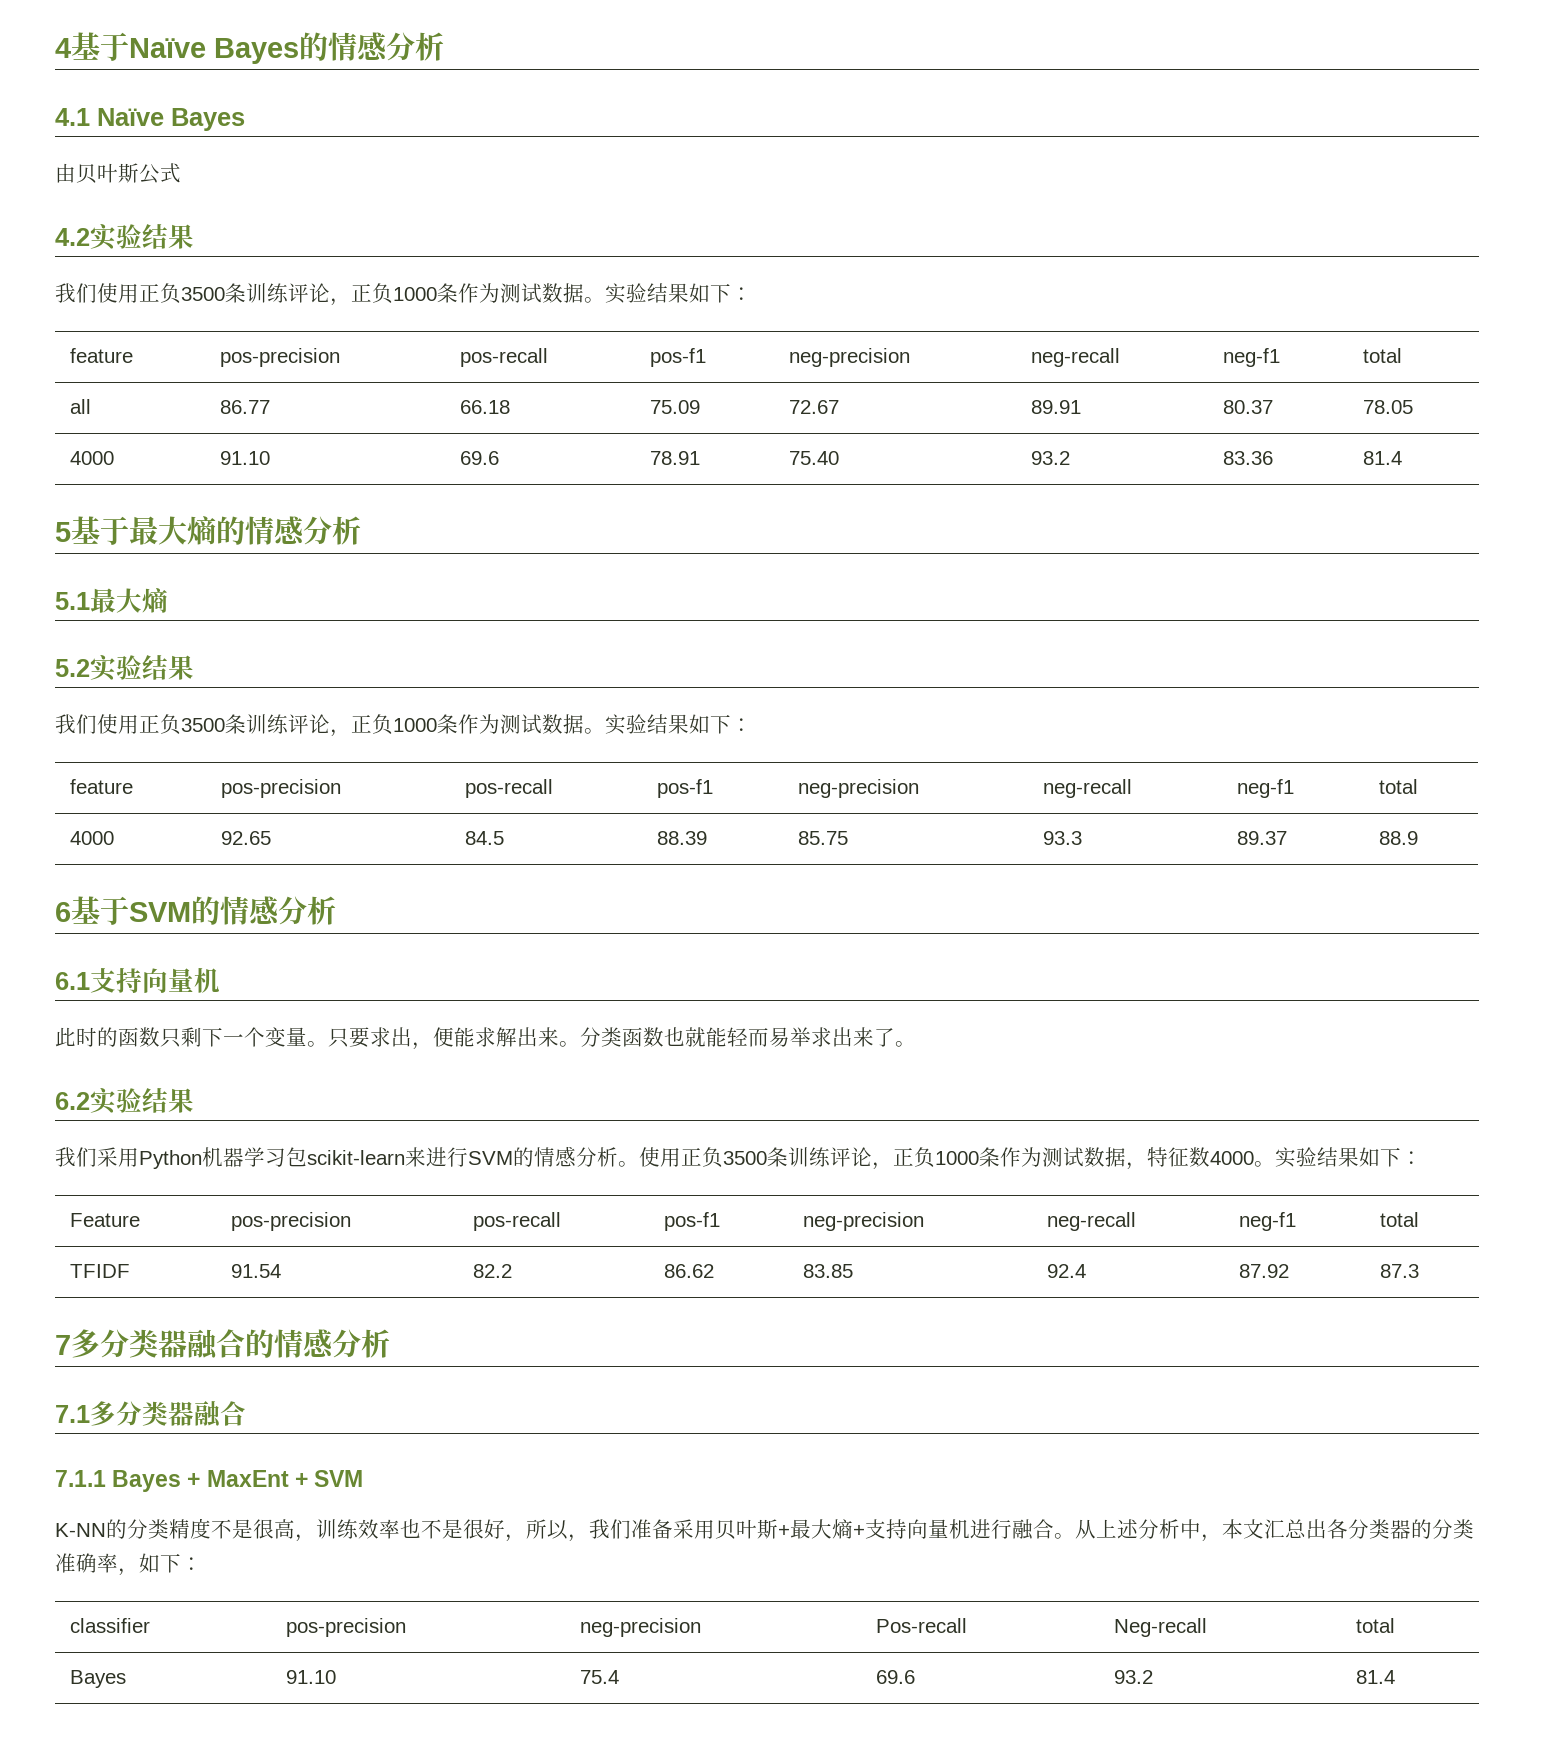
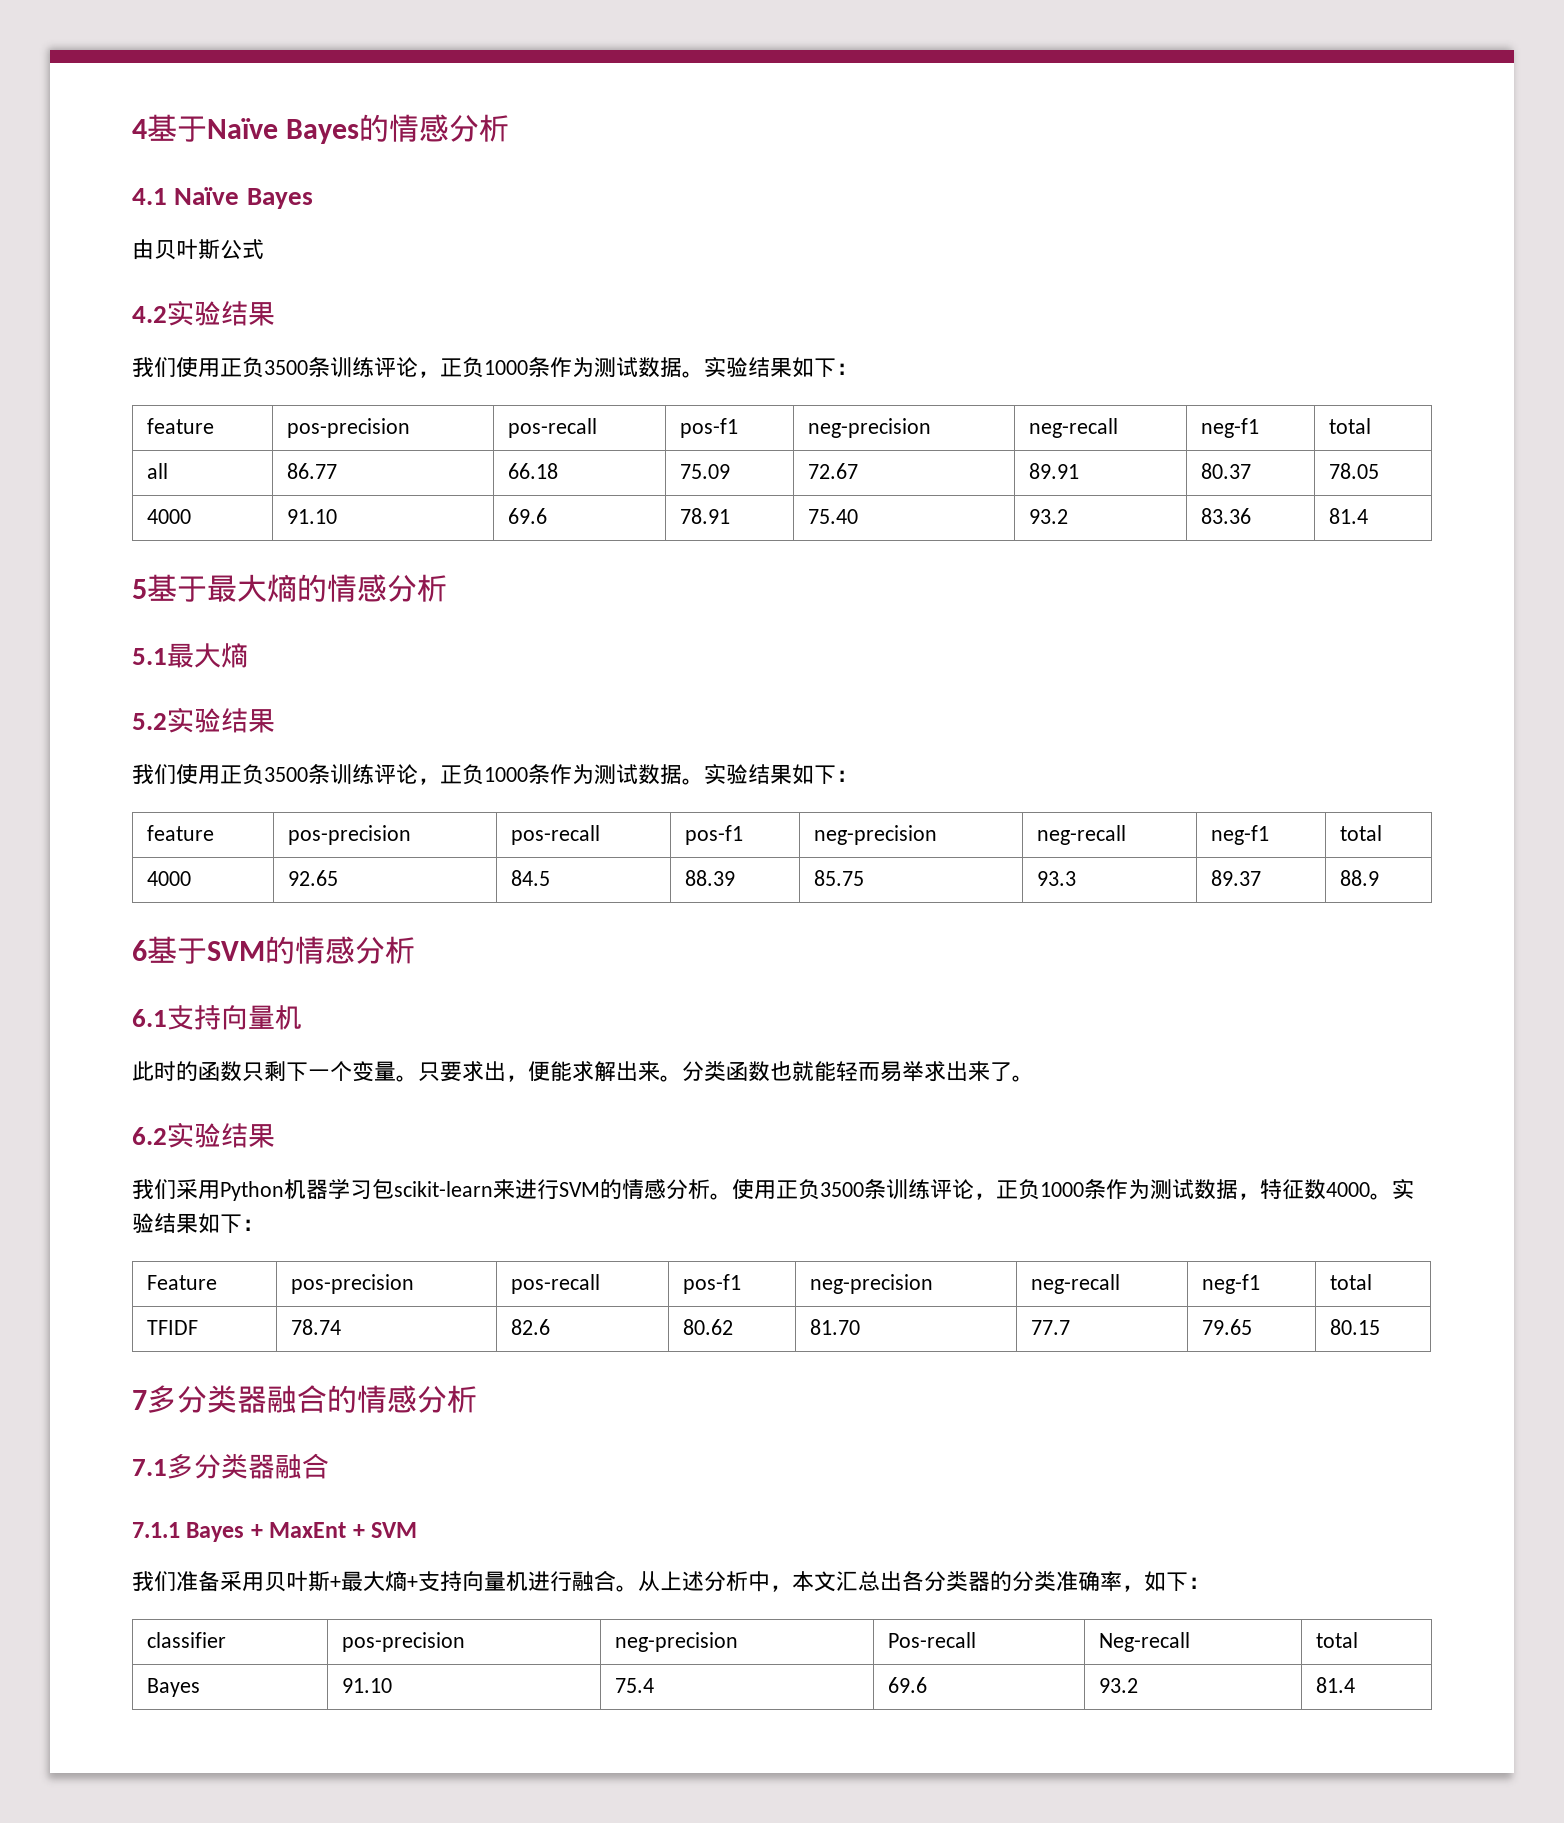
- TFIDF | 91.54 | 82.2 | 86.62 | 83.85 | 92.4 | 87.92 | 87.3
+ TFIDF | 78.74 | 82.6 | 80.62 | 81.70 | 77.7 | 79.65 | 80.15
- K-NN的分类精度不是很高，训练效率也不是很好，所以，我们准备采用贝叶斯+最大熵+支持向量机进行融合。
+ 我们准备采用贝叶斯+最大熵+支持向量机进行融合。

